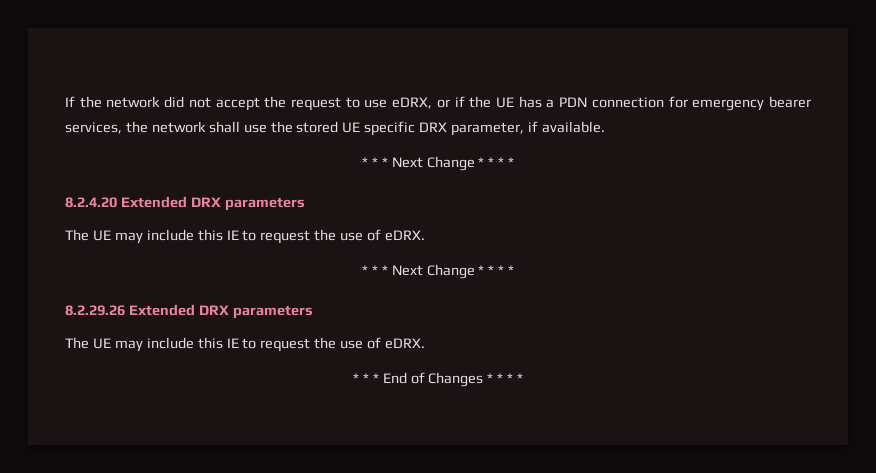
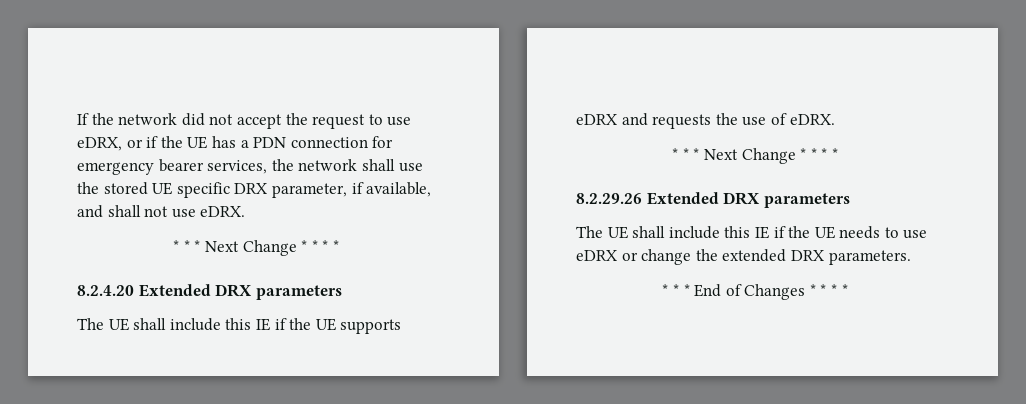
- If the network did not accept the request to use eDRX, or if the UE has a PDN connection for emergency bearer services, the network shall use the stored UE specific DRX parameter, if available.
+ If the network did not accept the request to use eDRX, or if the UE has a PDN connection for emergency bearer services, the network shall use the stored UE specific DRX parameter, if available, and shall not use eDRX.
  8.2.4.20 Extended DRX parameters
- The UE may include this IE to request the use of eDRX.
+ The UE shall include this IE if the UE supports eDRX and requests the use of eDRX.
  8.2.29.26 Extended DRX parameters
- The UE may include this IE to request the use of eDRX.
+ The UE shall include this IE if the UE needs to use eDRX or change the extended DRX parameters.

